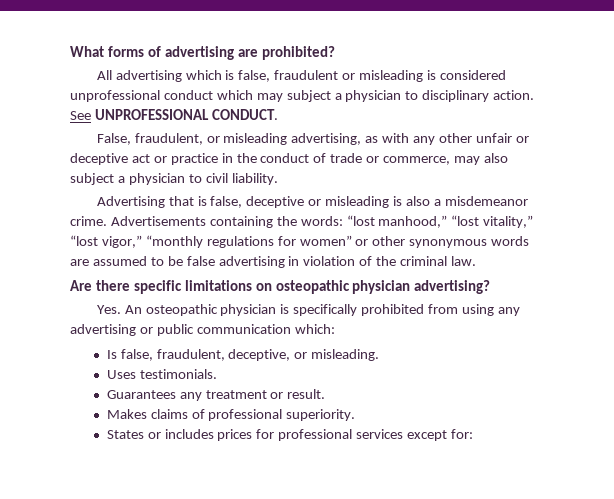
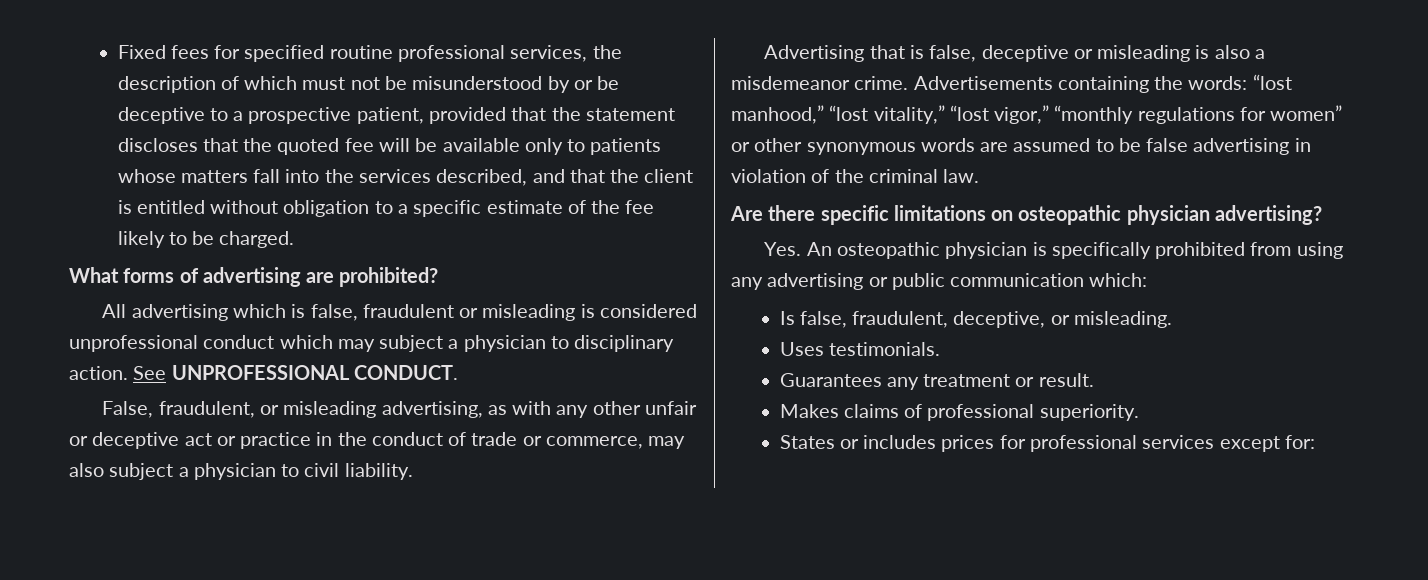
+ Fixed fees for specified routine professional services, the description of which must not be misunderstood by or be deceptive to a prospective patient, provided that the statement discloses that the quoted fee will be available only to patients whose matters fall into the services described, and that the client is entitled without obligation to a specific estimate of the fee likely to be charged.

